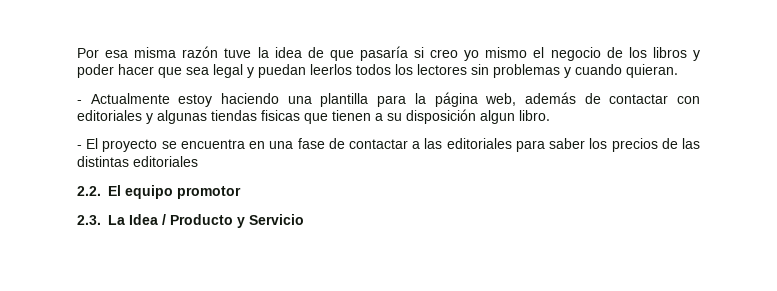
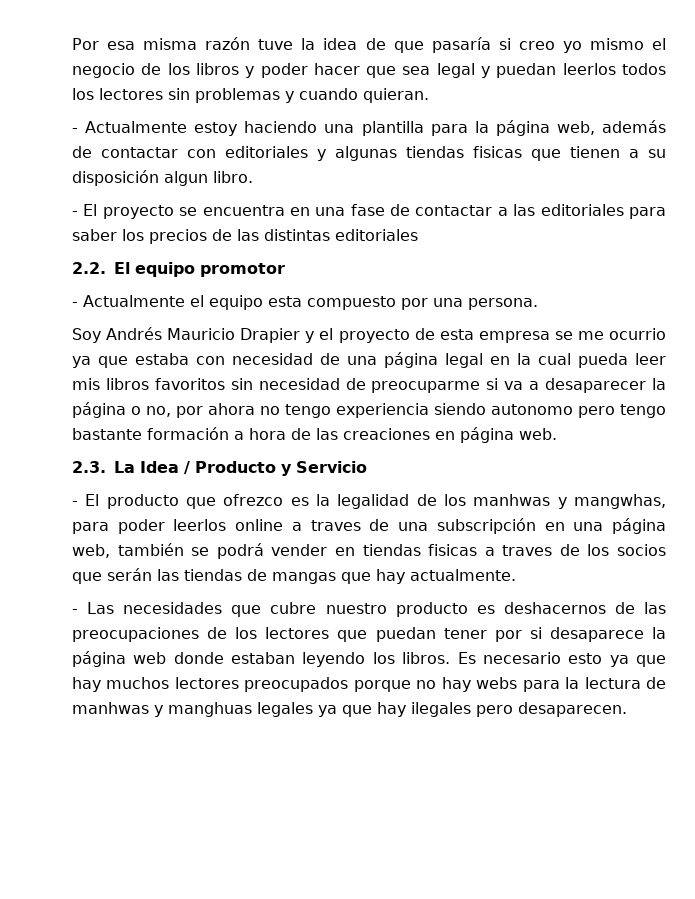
+ - Actualmente el equipo esta compuesto por una persona.
+ Soy Andrés Mauricio Drapier y el proyecto de esta empresa se me ocurrio ya que estaba con necesidad de una página legal en la cual pueda leer mis libros favoritos sin necesidad de preocuparme si va a desaparecer la página o no, por ahora no tengo experiencia siendo autonomo pero tengo bastante formación a hora de las creaciones en página web.
+ - El producto que ofrezco es la legalidad de los manhwas y mangwhas, para poder leerlos online a traves de una subscripción en una página web, también se podrá vender en tiendas fisicas a traves de los socios que serán las tiendas de mangas que hay actualmente.
+ - Las necesidades que cubre nuestro producto es deshacernos de las preocupaciones de los lectores que puedan tener por si desaparece la página web donde estaban leyendo los libros. Es necesario esto ya que hay muchos lectores preocupados porque no hay webs para la lectura de manhwas y manghuas legales ya que hay ilegales pero desaparecen.

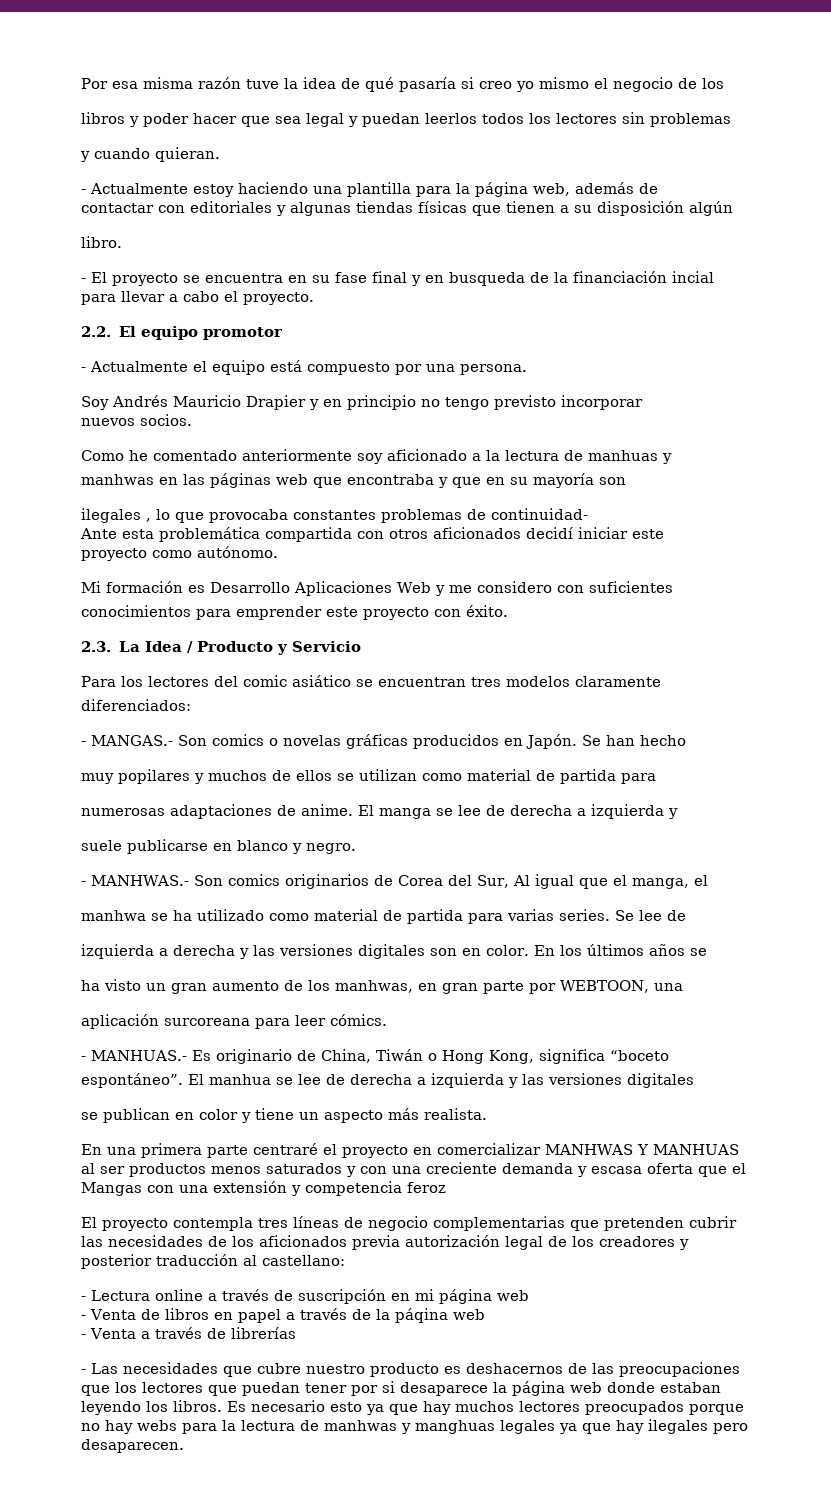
- Por esa misma razón tuve la idea de que pasaría si creo yo mismo el negocio de los libros y poder hacer que sea legal y puedan leerlos todos los lectores sin problemas y cuando quieran.
+ Por esa misma razón tuve la idea de qué pasaría si creo yo mismo el negocio de los
+ libros y poder hacer que sea legal y puedan leerlos todos los lectores sin problemas
+ y cuando quieran.
- - Actualmente estoy haciendo una plantilla para la página web, además de contactar con editoriales y algunas tiendas fisicas que tienen a su disposición algun libro.
+ - Actualmente estoy haciendo una plantilla para la página web, además de
+ contactar con editoriales y algunas tiendas físicas que tienen a su disposición algún
+ libro.
- - El proyecto se encuentra en una fase de contactar a las editoriales para saber los precios de las distintas editoriales
+ - El proyecto se encuentra en su fase final y en busqueda de la financiación incial para llevar a cabo el proyecto.
- - Actualmente el equipo esta compuesto por una persona.
+ - Actualmente el equipo está compuesto por una persona.
- Soy Andrés Mauricio Drapier y el proyecto de esta empresa se me ocurrio ya que estaba con necesidad de una página legal en la cual pueda leer mis libros favoritos sin necesidad de preocuparme si va a desaparecer la página o no, por ahora no tengo experiencia siendo autonomo pero tengo bastante formación a hora de las creaciones en página web.
+ Soy Andrés Mauricio Drapier y en principio no tengo previsto incorporar
+ nuevos socios.
+ Como he comentado anteriormente soy aficionado a la lectura de manhuas y
+ manhwas en las páginas web que encontraba y que en su mayoría son
+ ilegales , lo que provocaba constantes problemas de continuidad-
+ Ante esta problemática compartida con otros aficionados decidí iniciar este
+ proyecto como autónomo.
+ Mi formación es Desarrollo Aplicaciones Web y me considero con suficientes
+ conocimientos para emprender este proyecto con éxito.
- - El producto que ofrezco es la legalidad de los manhwas y mangwhas, para poder leerlos online a traves de una subscripción en una página web, también se podrá vender en tiendas fisicas a traves de los socios que serán las tiendas de mangas que hay actualmente.
+ Para los lectores del comic asiático se encuentran tres modelos claramente
+ diferenciados:
+ - MANGAS.- Son comics o novelas gráficas producidos en Japón. Se han hecho
+ muy popilares y muchos de ellos se utilizan como material de partida para
+ numerosas adaptaciones de anime. El manga se lee de derecha a izquierda y
+ suele publicarse en blanco y negro.
+ - MANHWAS.- Son comics originarios de Corea del Sur, Al igual que el manga, el
+ manhwa se ha utilizado como material de partida para varias series. Se lee de
+ izquierda a derecha y las versiones digitales son en color. En los últimos años se
+ ha visto un gran aumento de los manhwas, en gran parte por WEBTOON, una
+ aplicación surcoreana para leer cómics.
+ - MANHUAS.- Es originario de China, Tiwán o Hong Kong, significa “boceto
+ espontáneo”. El manhua se lee de derecha a izquierda y las versiones digitales
+ se publican en color y tiene un aspecto más realista.
+ En una primera parte centraré el proyecto en comercializar MANHWAS Y MANHUAS al ser productos menos saturados y con una creciente demanda y escasa oferta que el Mangas con una extensión y competencia feroz
+ El proyecto contempla tres líneas de negocio complementarias que pretenden cubrir las necesidades de los aficionados previa autorización legal de los creadores y posterior traducción al castellano:
+ - Lectura online a través de suscripción en mi página web
+ - Venta de libros en papel a través de la páqina web
+ - Venta a través de librerías
- - Las necesidades que cubre nuestro producto es deshacernos de las preocupaciones de los lectores que puedan tener por si desaparece la página web donde estaban leyendo los libros.
+ - Las necesidades que cubre nuestro producto es deshacernos de las preocupaciones que los lectores que puedan tener por si desaparece la página web donde estaban leyendo los libros.

